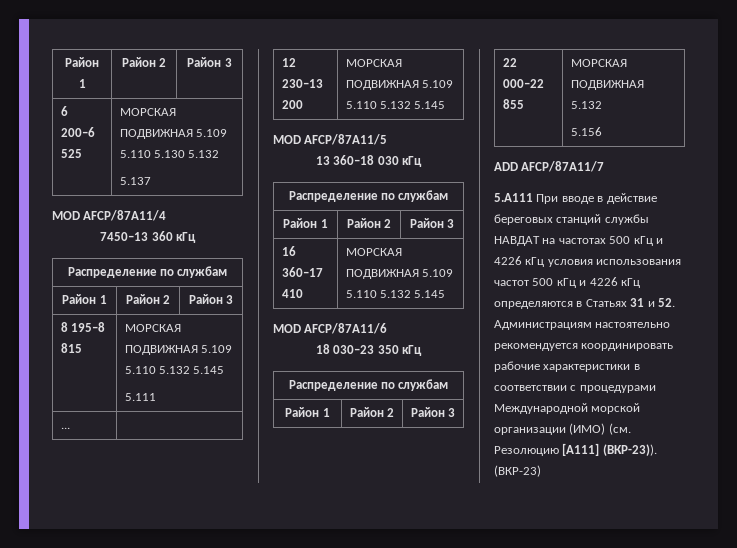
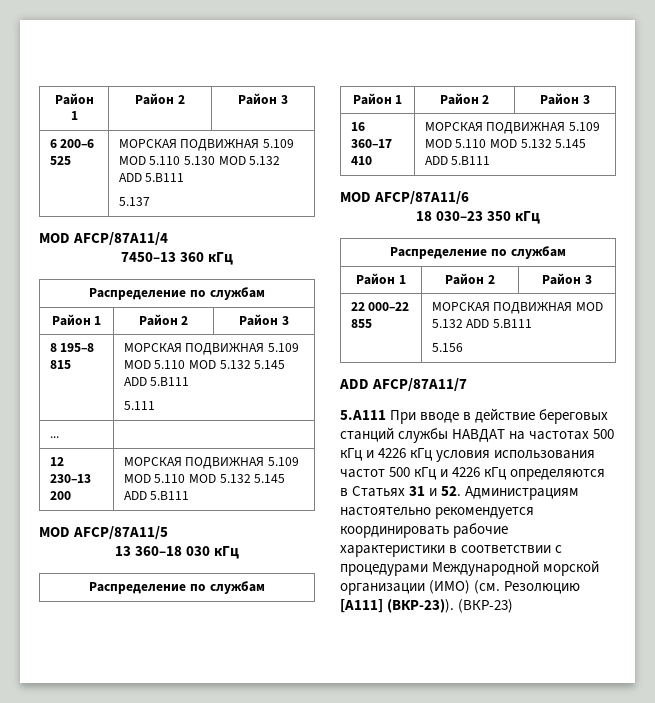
- 6 200–6 525 | МОРСКАЯ ПОДВИЖНАЯ 5.109 5.110 5.130 5.132
+ 6 200–6 525 | МОРСКАЯ ПОДВИЖНАЯ 5.109 MOD 5.110 5.130 MOD 5.132 ADD 5.B111
- 8 195–8 815 | МОРСКАЯ ПОДВИЖНАЯ 5.109 5.110 5.132 5.145
+ 8 195–8 815 | МОРСКАЯ ПОДВИЖНАЯ 5.109 MOD 5.110 MOD 5.132 5.145 ADD 5.B111
- 12 230–13 200 | МОРСКАЯ ПОДВИЖНАЯ 5.109 5.110 5.132 5.145
+ 12 230–13 200 | МОРСКАЯ ПОДВИЖНАЯ 5.109 MOD 5.110 MOD 5.132 5.145 ADD 5.B111
- 16 360–17 410 | МОРСКАЯ ПОДВИЖНАЯ 5.109 5.110 5.132 5.145
+ 16 360–17 410 | МОРСКАЯ ПОДВИЖНАЯ 5.109 MOD 5.110 MOD 5.132 5.145 ADD 5.B111
- 22 000–22 855 | МОРСКАЯ ПОДВИЖНАЯ 5.132
+ 22 000–22 855 | МОРСКАЯ ПОДВИЖНАЯ MOD 5.132 ADD 5.B111

